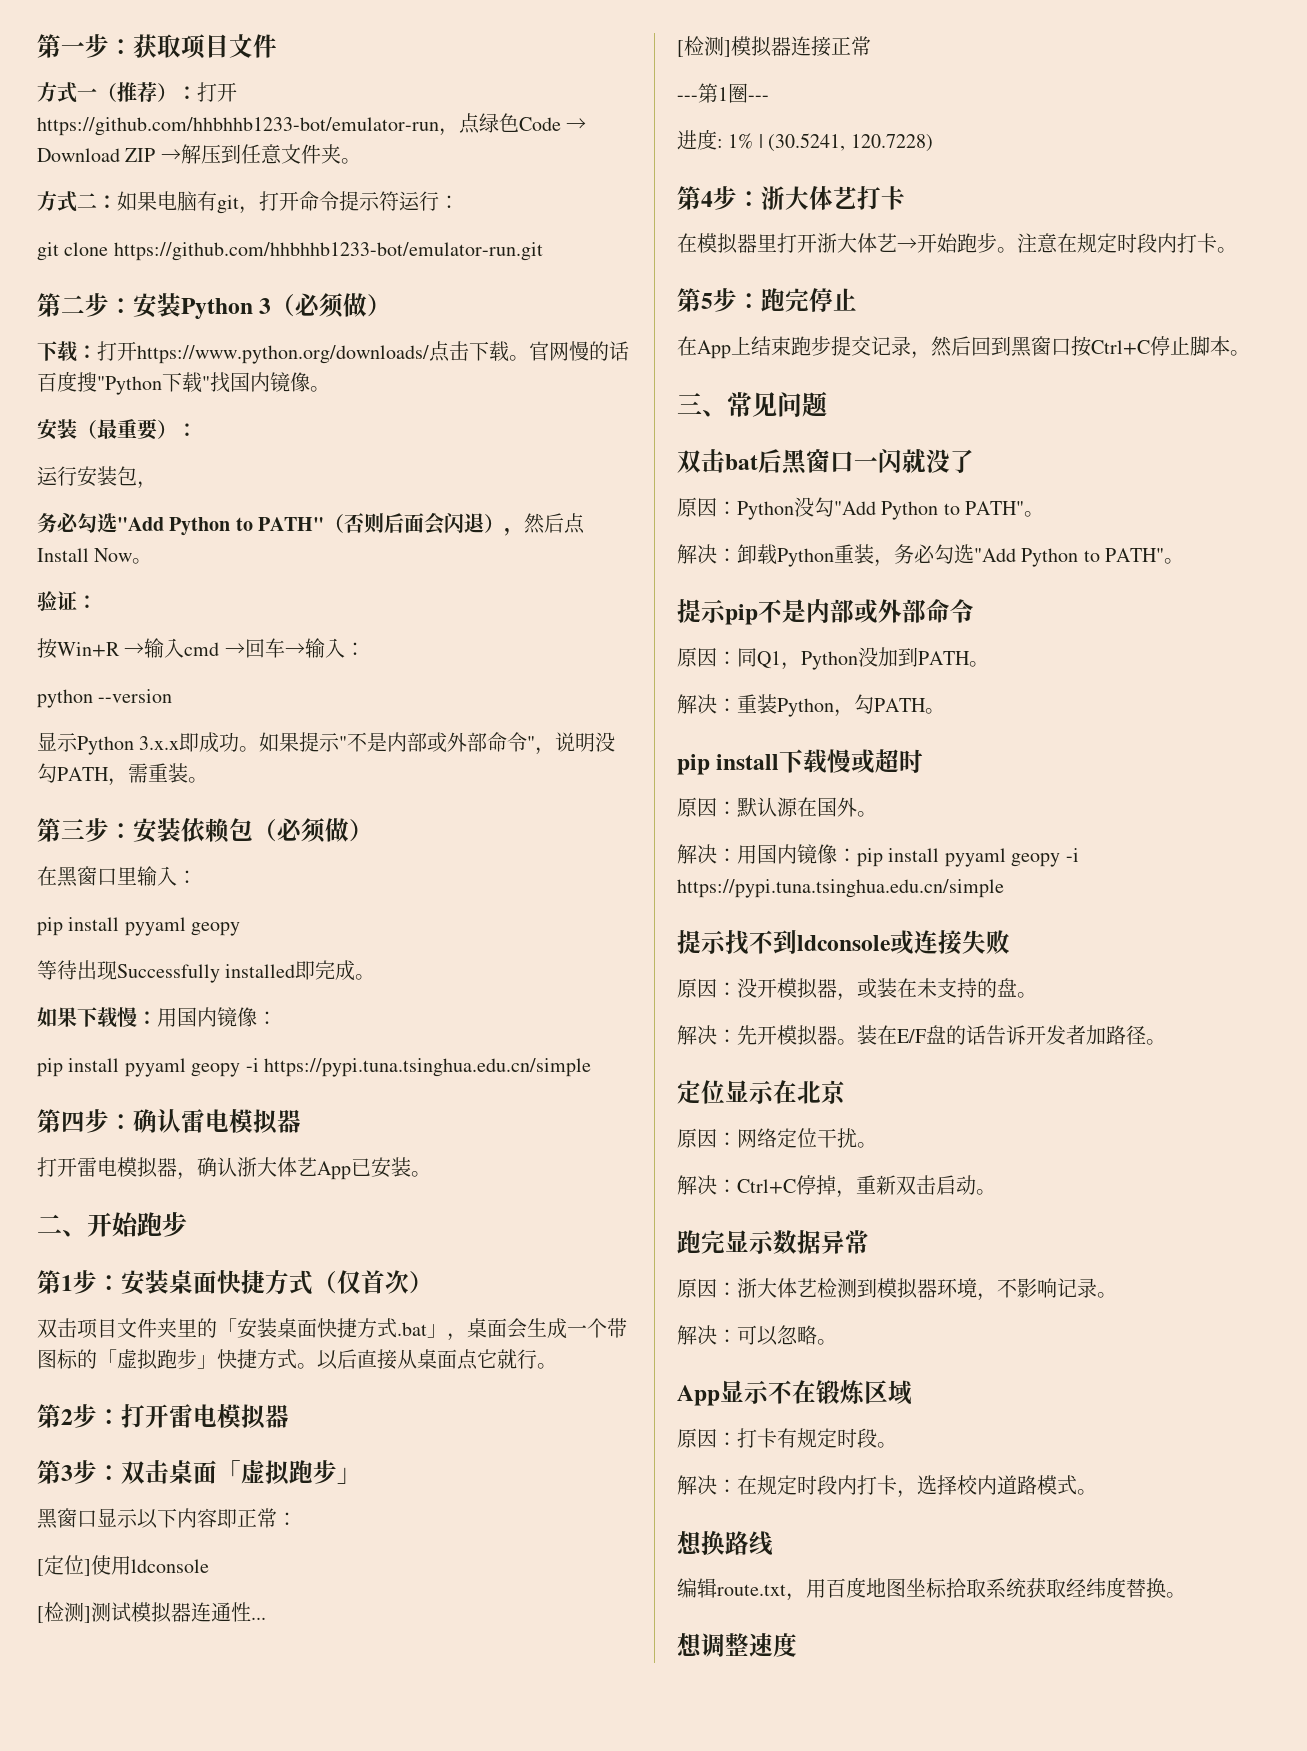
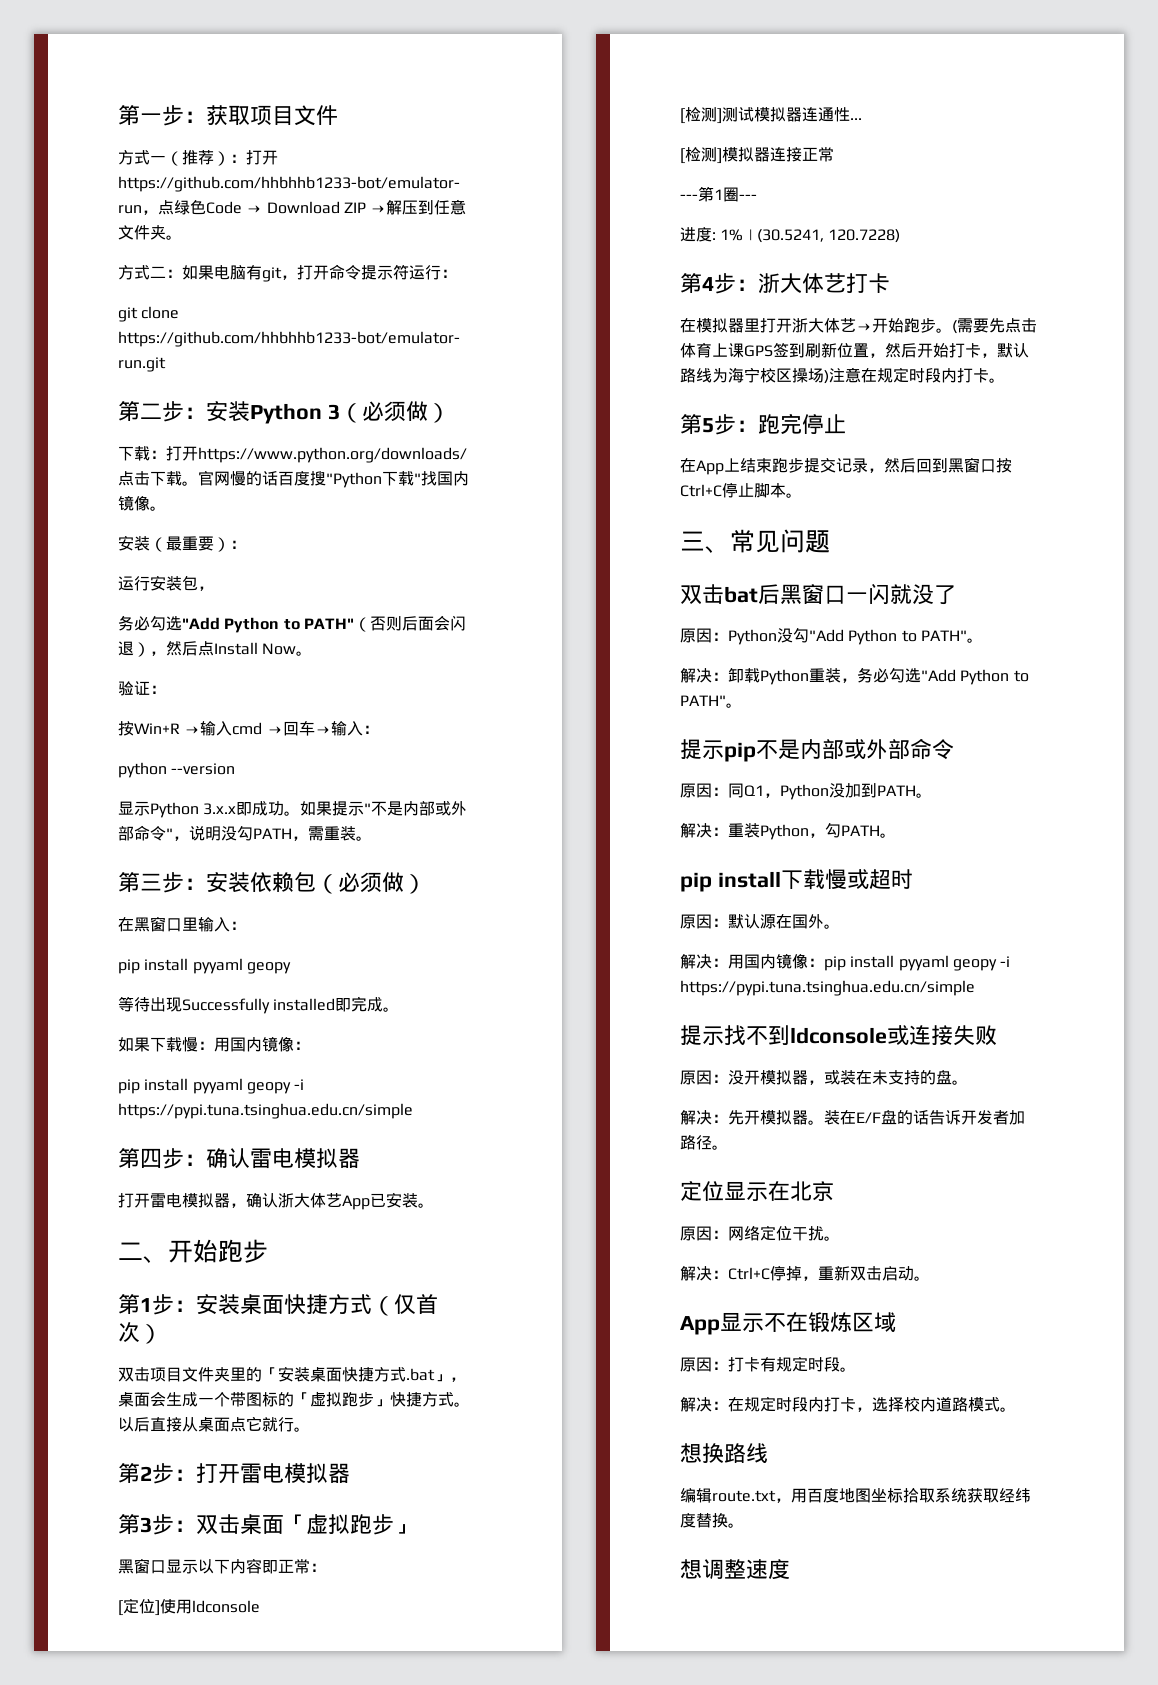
- 注意在规定时段内打卡。
+ (需要先点击体育上课GPS签到刷新位置，然后开始打卡，默认路线为海宁校区操场)注意在规定时段内打卡。
- 跑完显示数据异常
- 原因：浙大体艺检测到模拟器环境，不影响记录。
- 解决：可以忽略。

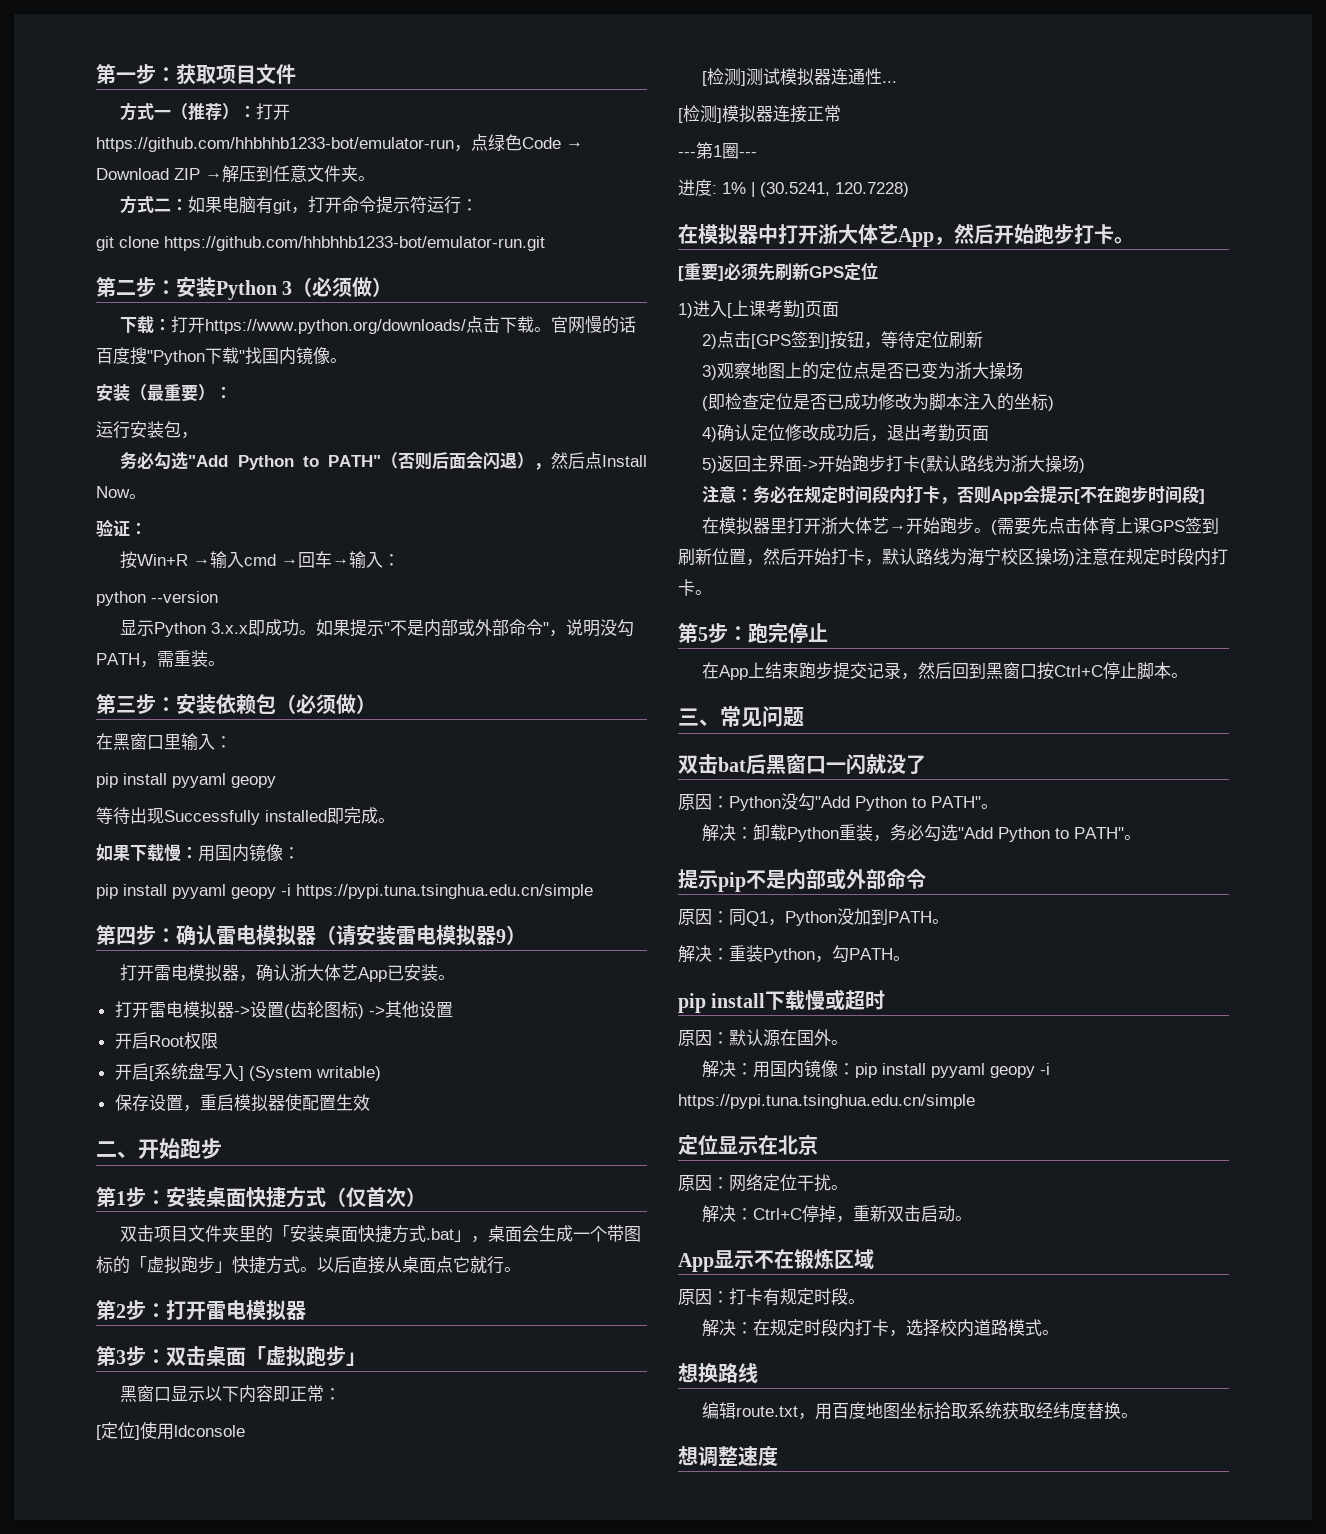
- 第四步：确认雷电模拟器
+ 第四步：确认雷电模拟器（请安装雷电模拟器9）
+ 打开雷电模拟器->设置(齿轮图标) ->其他设置
+ 开启Root权限
+ 开启[系统盘写入] (System writable)
+ 保存设置，重启模拟器使配置生效
- 第4步：浙大体艺打卡
+ 在模拟器中打开浙大体艺App，然后开始跑步打卡。
+ [重要]必须先刷新GPS定位
+ 1)进入[上课考勤]页面
+ 2)点击[GPS签到]按钮，等待定位刷新
+ 3)观察地图上的定位点是否已变为浙大操场
+ (即检查定位是否已成功修改为脚本注入的坐标)
+ 4)确认定位修改成功后，退出考勤页面
+ 5)返回主界面->开始跑步打卡(默认路线为浙大操场)
+ 注意：务必在规定时间段内打卡，否则App会提示[不在跑步时间段]
- 提示找不到ldconsole或连接失败
- 原因：没开模拟器，或装在未支持的盘。
- 解决：先开模拟器。装在E/F盘的话告诉开发者加路径。

